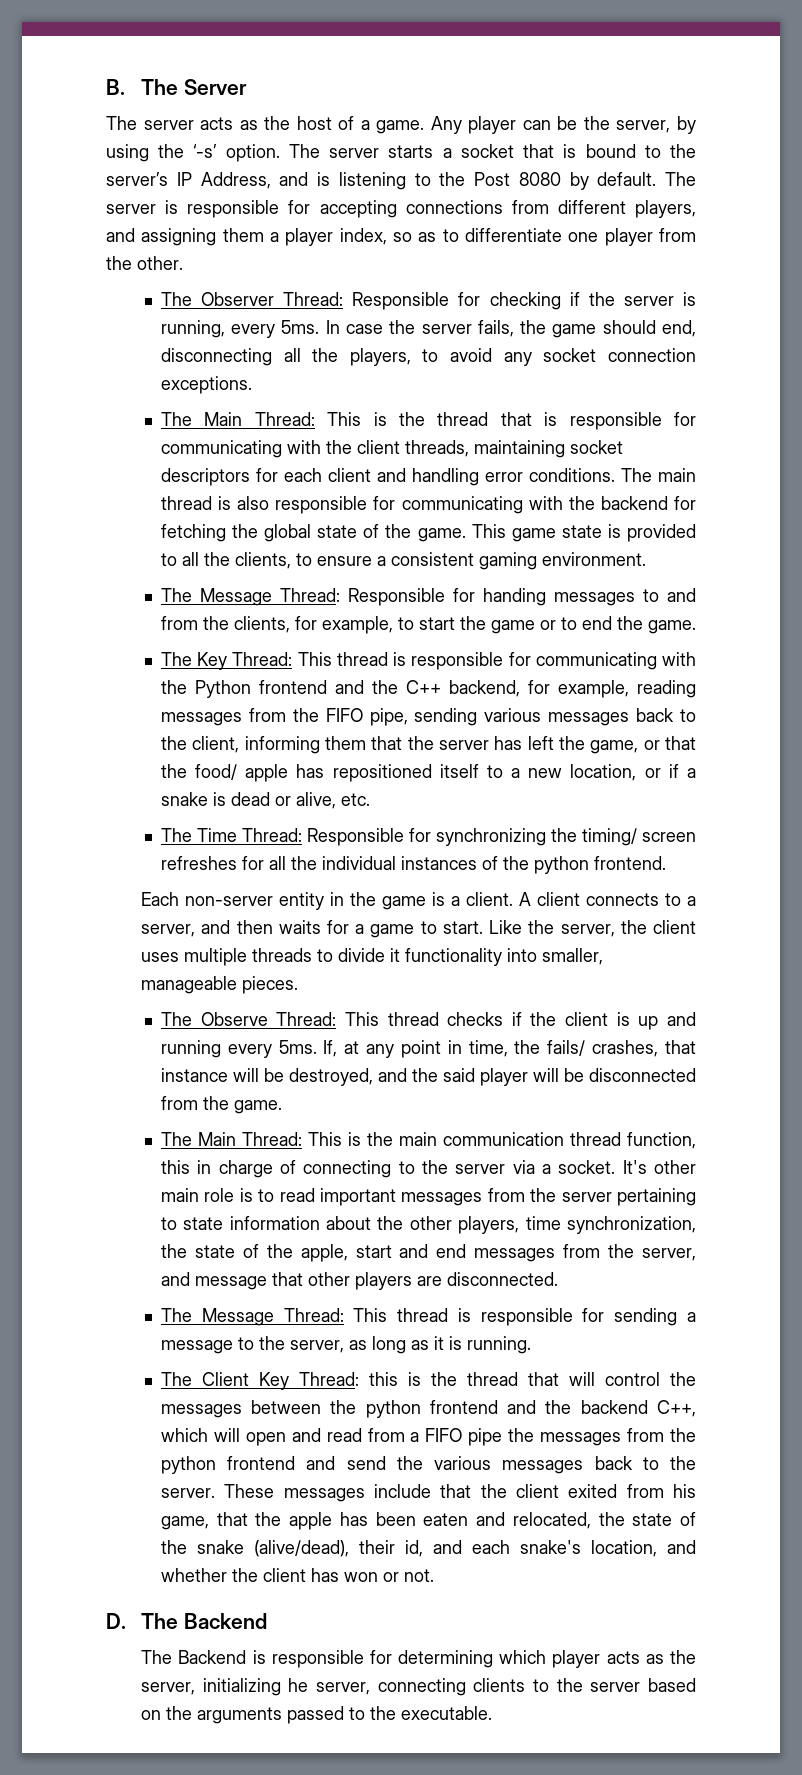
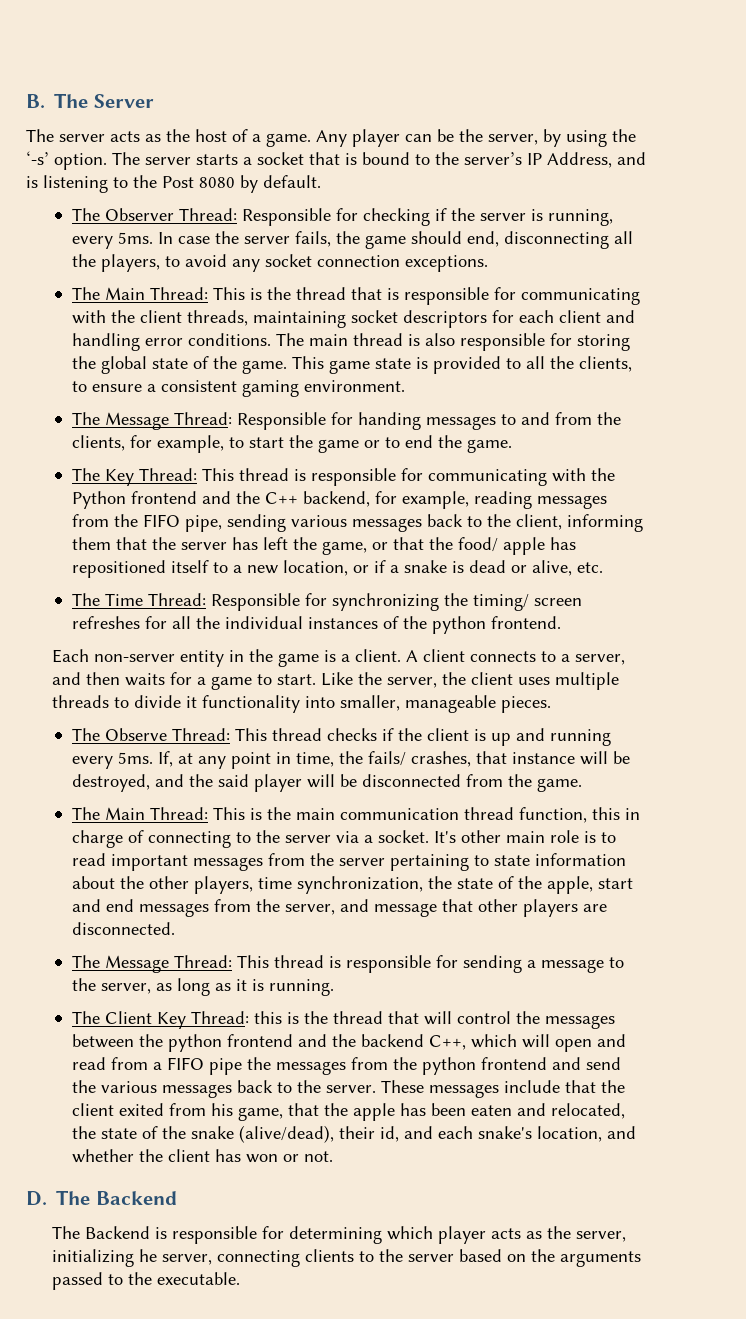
- The server is responsible for accepting connections from different players, and assigning them a player index, so as to differentiate one player from the other.
- The main thread is also responsible for communicating with the backend for fetching the global state of the game.
+ The main thread is also responsible for storing the global state of the game.

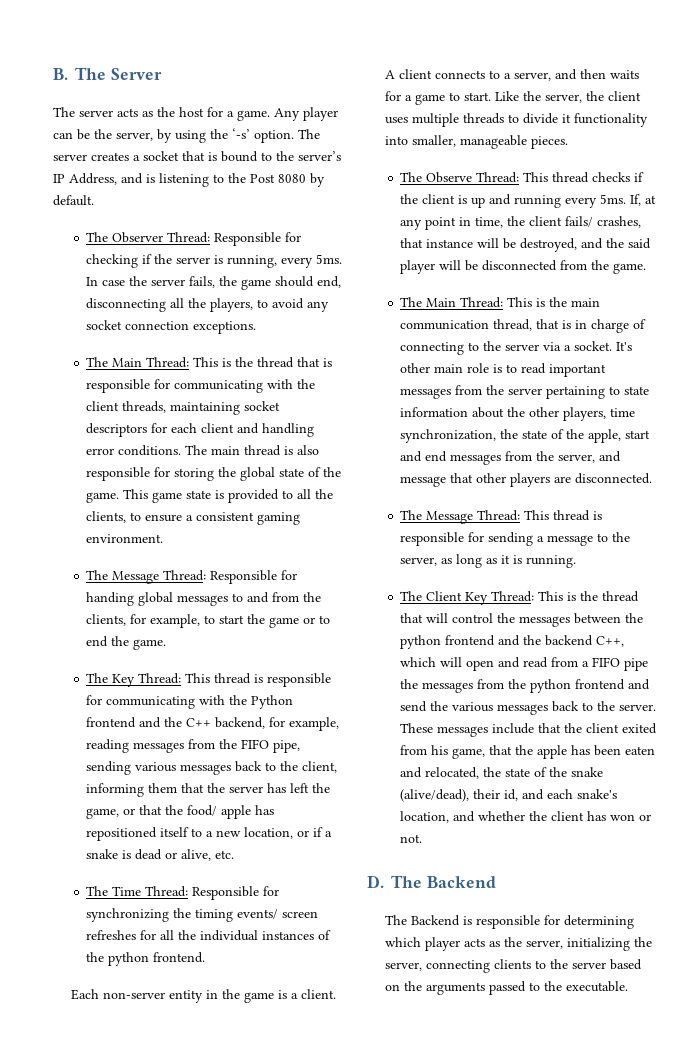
- The server acts as the host of a game.
+ The server acts as the host for a game.
- The server starts a socket that is bound to the server’s IP Address, and is listening to the Post 8080 by default.
+ The server creates a socket that is bound to the server’s IP Address, and is listening to the Post 8080 by default.
- The Message Thread: Responsible for handing messages to and from the clients, for example, to start the game or to end the game.
+ The Message Thread: Responsible for handing global messages to and from the clients, for example, to start the game or to end the game.
- The Time Thread: Responsible for synchronizing the timing/ screen refreshes for all the individual instances of the python frontend.
+ The Time Thread: Responsible for synchronizing the timing events/ screen refreshes for all the individual instances of the python frontend.
- If, at any point in time, the fails/ crashes, that instance will be destroyed, and the said player will be disconnected from the game.
+ If, at any point in time, the client fails/ crashes, that instance will be destroyed, and the said player will be disconnected from the game.
- The Main Thread: This is the main communication thread function, this in charge of connecting to the server via a socket.
+ The Main Thread: This is the main communication thread, that is in charge of connecting to the server via a socket.
- The Client Key Thread: this is the thread that will control the messages between the python frontend and the backend C++, which will open and read from a FIFO pipe the messages from the python frontend and send the various messages back to the server.
+ The Client Key Thread: This is the thread that will control the messages between the python frontend and the backend C++, which will open and read from a FIFO pipe the messages from the python frontend and send the various messages back to the server.
- The Backend is responsible for determining which player acts as the server, initializing he server, connecting clients to the server based on the arguments passed to the executable.
+ The Backend is responsible for determining which player acts as the server, initializing the server, connecting clients to the server based on the arguments passed to the executable.

